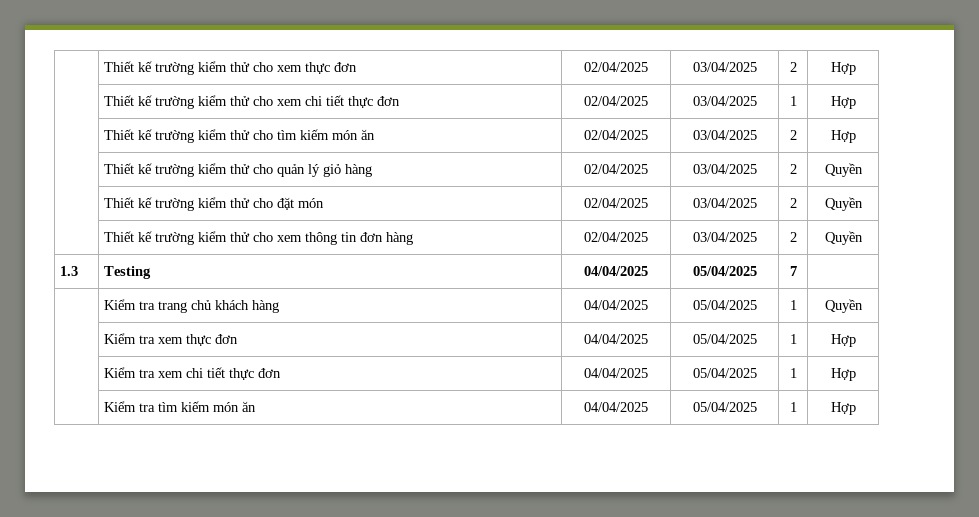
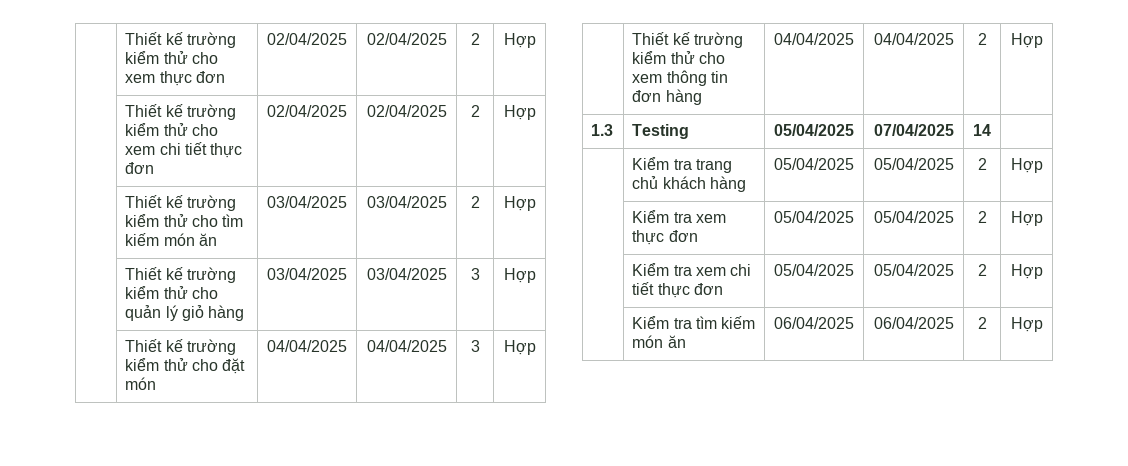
- | Thiết kế trường kiểm thử cho xem thực đơn | 02/04/2025 | 03/04/2025 | 2 | Hợp
+ | Thiết kế trường kiểm thử cho xem thực đơn | 02/04/2025 | 02/04/2025 | 2 | Hợp
- | Thiết kế trường kiểm thử cho xem chi tiết thực đơn | 02/04/2025 | 03/04/2025 | 1 | Hợp
+ | Thiết kế trường kiểm thử cho xem chi tiết thực đơn | 02/04/2025 | 02/04/2025 | 2 | Hợp
- | Thiết kế trường kiểm thử cho tìm kiếm món ăn | 02/04/2025 | 03/04/2025 | 2 | Hợp
+ | Thiết kế trường kiểm thử cho tìm kiếm món ăn | 03/04/2025 | 03/04/2025 | 2 | Hợp
- | Thiết kế trường kiểm thử cho quản lý giỏ hàng | 02/04/2025 | 03/04/2025 | 2 | Quyền
+ | Thiết kế trường kiểm thử cho quản lý giỏ hàng | 03/04/2025 | 03/04/2025 | 3 | Hợp
- | Thiết kế trường kiểm thử cho đặt món | 02/04/2025 | 03/04/2025 | 2 | Quyền
+ | Thiết kế trường kiểm thử cho đặt món | 04/04/2025 | 04/04/2025 | 3 | Hợp
- | Thiết kế trường kiểm thử cho xem thông tin đơn hàng | 02/04/2025 | 03/04/2025 | 2 | Quyền
+ | Thiết kế trường kiểm thử cho xem thông tin đơn hàng | 04/04/2025 | 04/04/2025 | 2 | Hợp
- 1.3 | Testing | 04/04/2025 | 05/04/2025 | 7 |
+ 1.3 | Testing | 05/04/2025 | 07/04/2025 | 14 |
- | Kiểm tra trang chủ khách hàng | 04/04/2025 | 05/04/2025 | 1 | Quyền
+ | Kiểm tra trang chủ khách hàng | 05/04/2025 | 05/04/2025 | 2 | Hợp
- | Kiểm tra xem thực đơn | 04/04/2025 | 05/04/2025 | 1 | Hợp
+ | Kiểm tra xem thực đơn | 05/04/2025 | 05/04/2025 | 2 | Hợp
- | Kiểm tra xem chi tiết thực đơn | 04/04/2025 | 05/04/2025 | 1 | Hợp
+ | Kiểm tra xem chi tiết thực đơn | 05/04/2025 | 05/04/2025 | 2 | Hợp
- | Kiểm tra tìm kiếm món ăn | 04/04/2025 | 05/04/2025 | 1 | Hợp
+ | Kiểm tra tìm kiếm món ăn | 06/04/2025 | 06/04/2025 | 2 | Hợp

